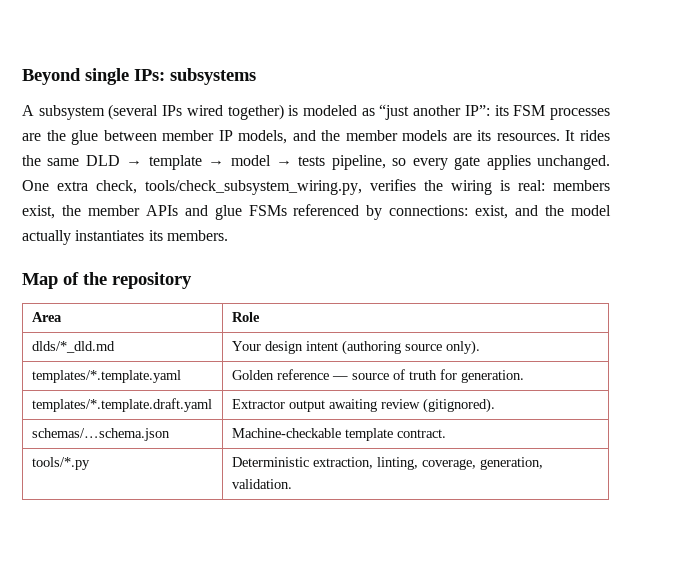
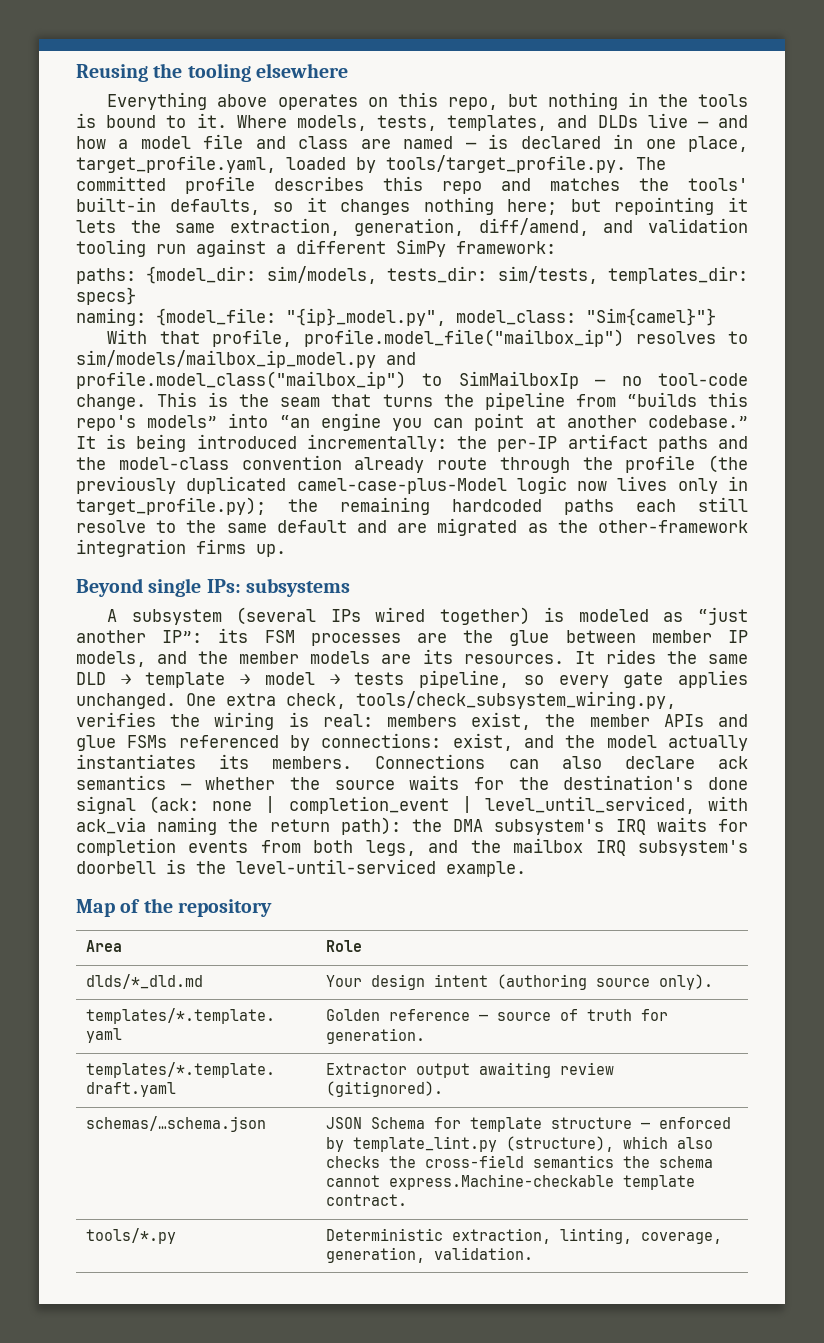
+ Reusing the tooling elsewhere
+ Everything above operates on this repo, but nothing in the tools is bound to it. Where models, tests, templates, and DLDs live — and how a model file and class are named — is declared in one place, target_profile.yaml, loaded by tools/target_profile.py. The committed profile describes this repo and matches the tools' built-in defaults, so it changes nothing here; but repointing it lets the same extraction, generation, diff/amend, and validation tooling run against a different SimPy framework:
+ paths: {model_dir: sim/models, tests_dir: sim/tests, templates_dir: specs}
+ naming: {model_file: "{ip}_model.py", model_class: "Sim{camel}"}
+ With that profile, profile.model_file("mailbox_ip") resolves to sim/models/mailbox_ip_model.py and profile.model_class("mailbox_ip") to SimMailboxIp — no tool-code change. This is the seam that turns the pipeline from “builds this repo's models” into “an engine you can point at another codebase.” It is being introduced incrementally: the per-IP artifact paths and the model-class convention already route through the profile (the previously duplicated camel-case-plus-Model logic now lives only in target_profile.py); the remaining hardcoded paths each still resolve to the same default and are migrated as the other-framework integration firms up.
+ Connections can also declare ack semantics — whether the source waits for the destination's done signal (ack: none | completion_event | level_until_serviced, with ack_via naming the return path): the DMA subsystem's IRQ waits for completion events from both legs, and the mailbox IRQ subsystem's doorbell is the level-until-serviced example.
- schemas/…schema.json | Machine-checkable template contract.
+ schemas/…schema.json | JSON Schema for template structure — enforced by template_lint.py (structure), which also checks the cross-field semantics the schema cannot express.Machine-checkable template contract.

